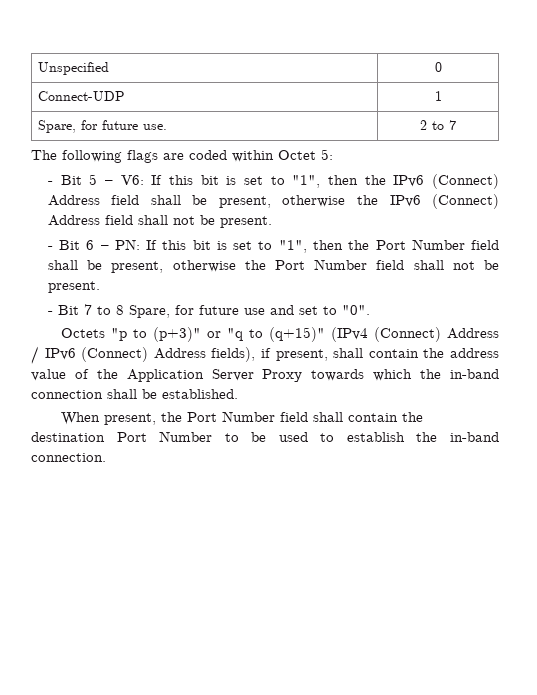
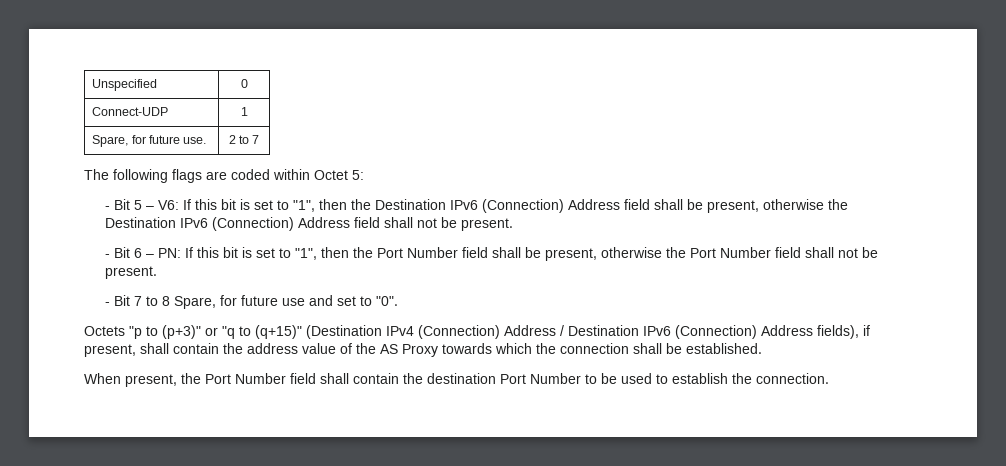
- - Bit 5 – V6: If this bit is set to "1", then the IPv6 (Connect) Address field shall be present, otherwise the IPv6 (Connect) Address field shall not be present.
+ - Bit 5 – V6: If this bit is set to "1", then the Destination IPv6 (Connection) Address field shall be present, otherwise the Destination IPv6 (Connection) Address field shall not be present.
- Octets "p to (p+3)" or "q to (q+15)" (IPv4 (Connect) Address / IPv6 (Connect) Address fields), if present, shall contain the address value of the Application Server Proxy towards which the in-band connection shall be established.
+ Octets "p to (p+3)" or "q to (q+15)" (Destination IPv4 (Connection) Address / Destination IPv6 (Connection) Address fields), if present, shall contain the address value of the AS Proxy towards which the connection shall be established.
- When present, the Port Number field shall contain the destination Port Number to be used to establish the in-band connection.
+ When present, the Port Number field shall contain the destination Port Number to be used to establish the connection.

